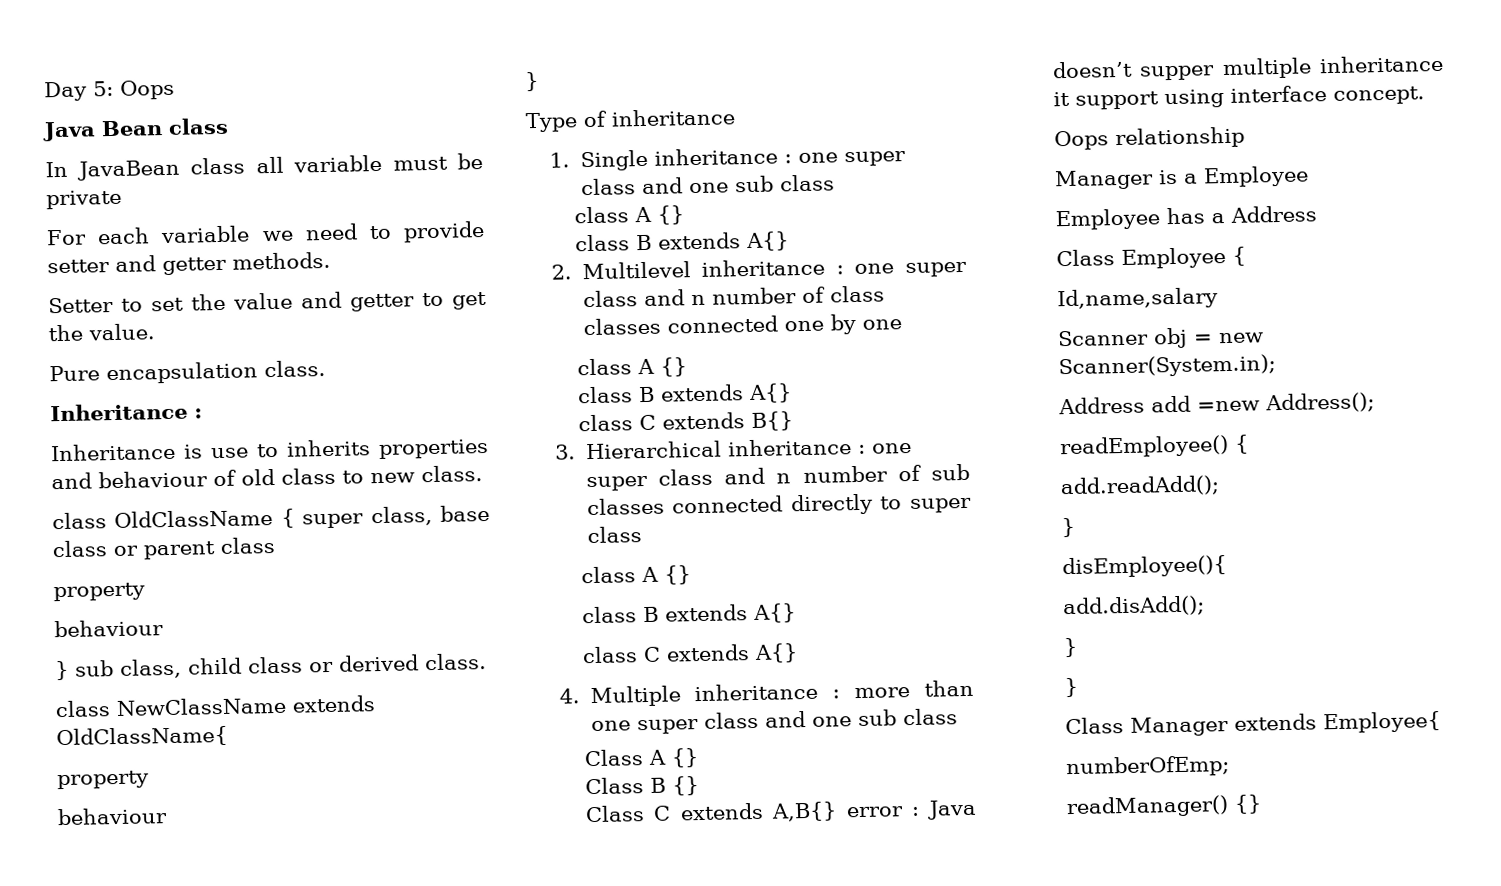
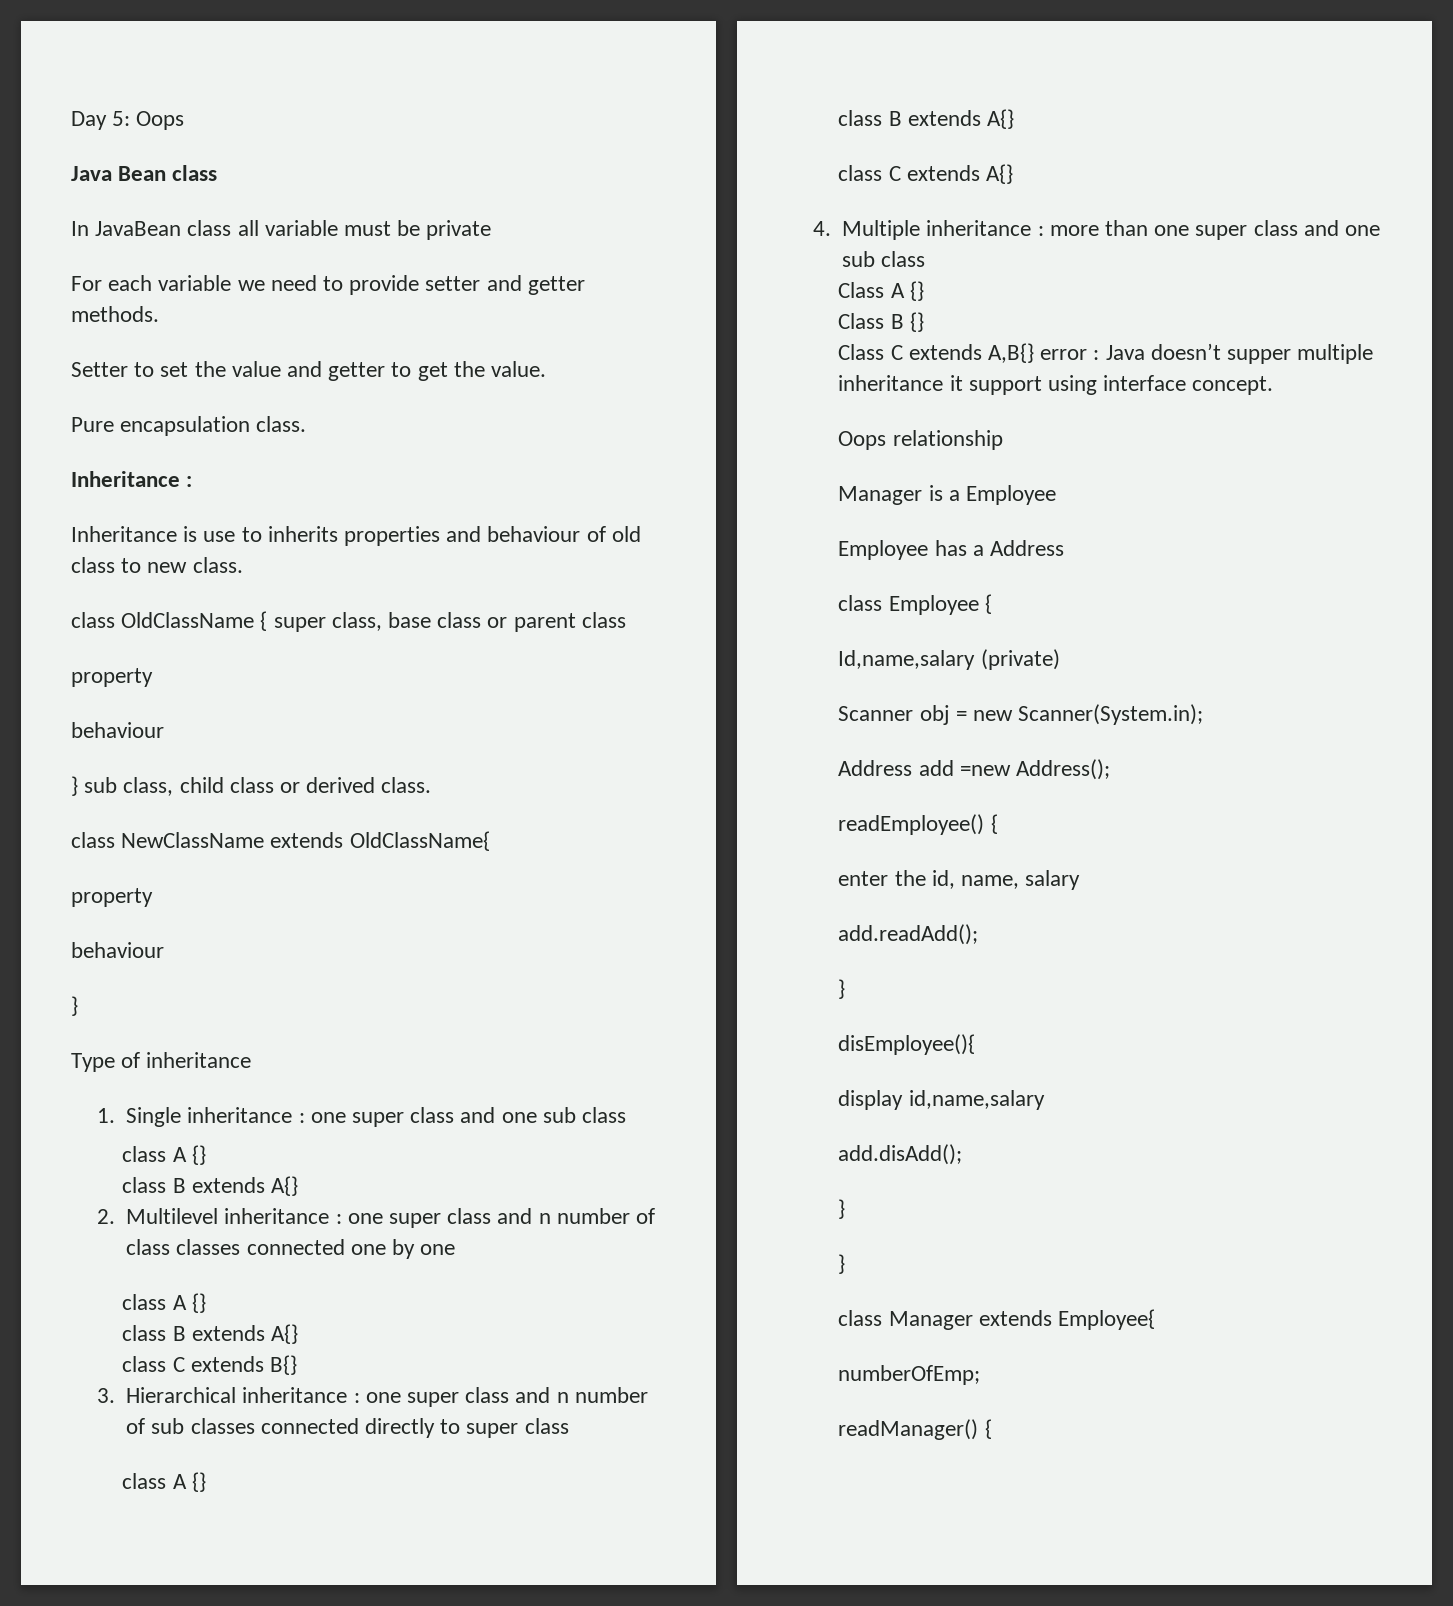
- Class Employee {
+ class Employee {
- Id,name,salary
+ Id,name,salary (private)
+ enter the id, name, salary
+ display id,name,salary
- Class Manager extends Employee{
+ class Manager extends Employee{
- readManager() {}
+ readManager() {

